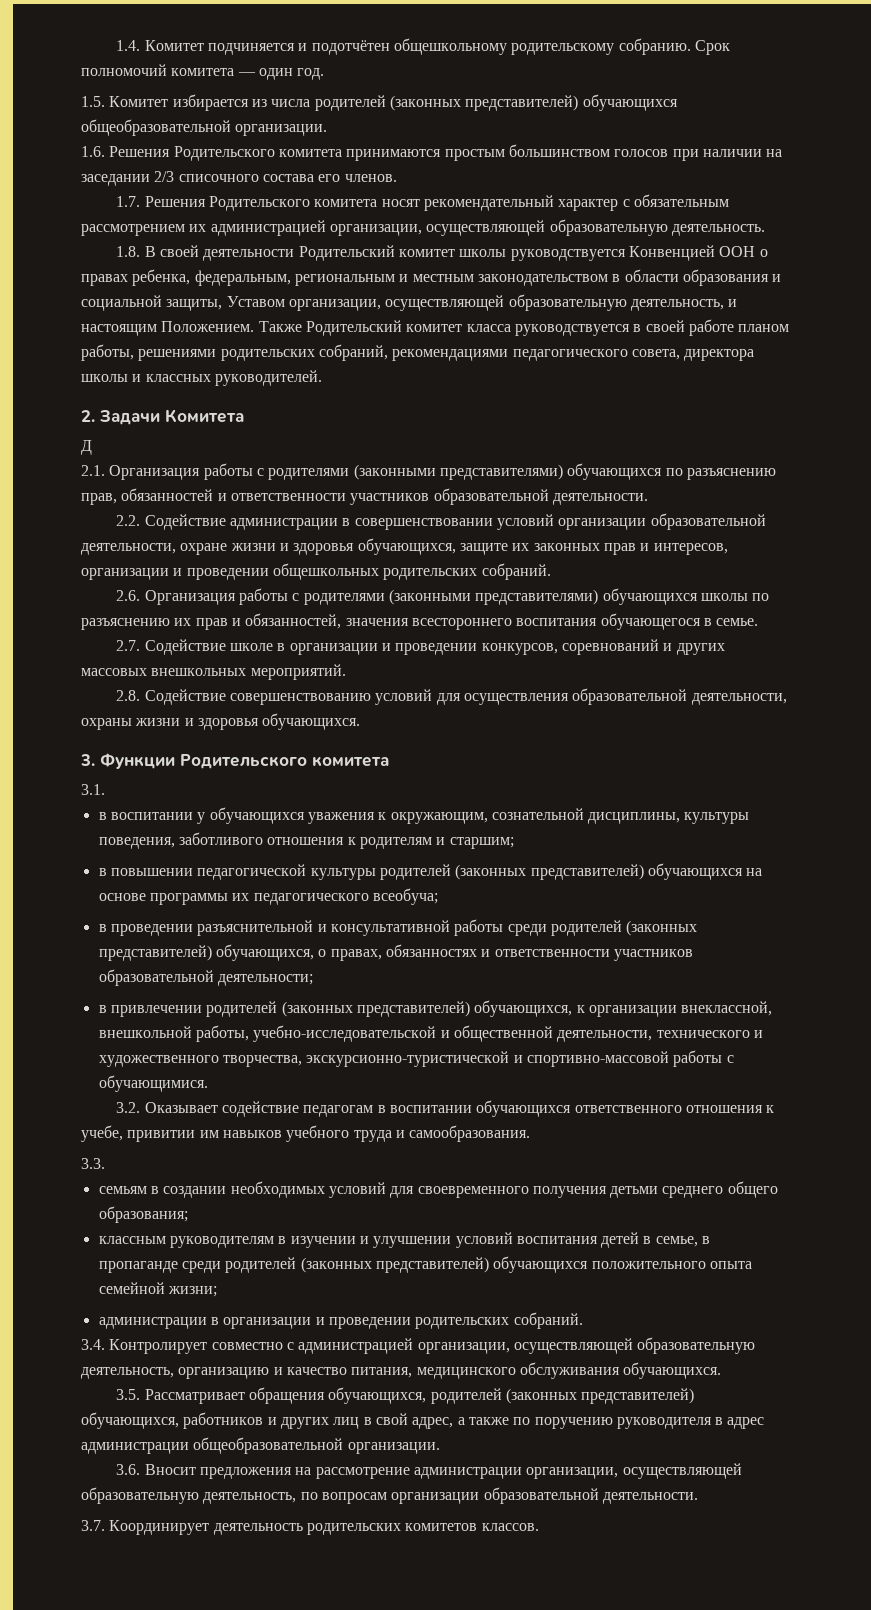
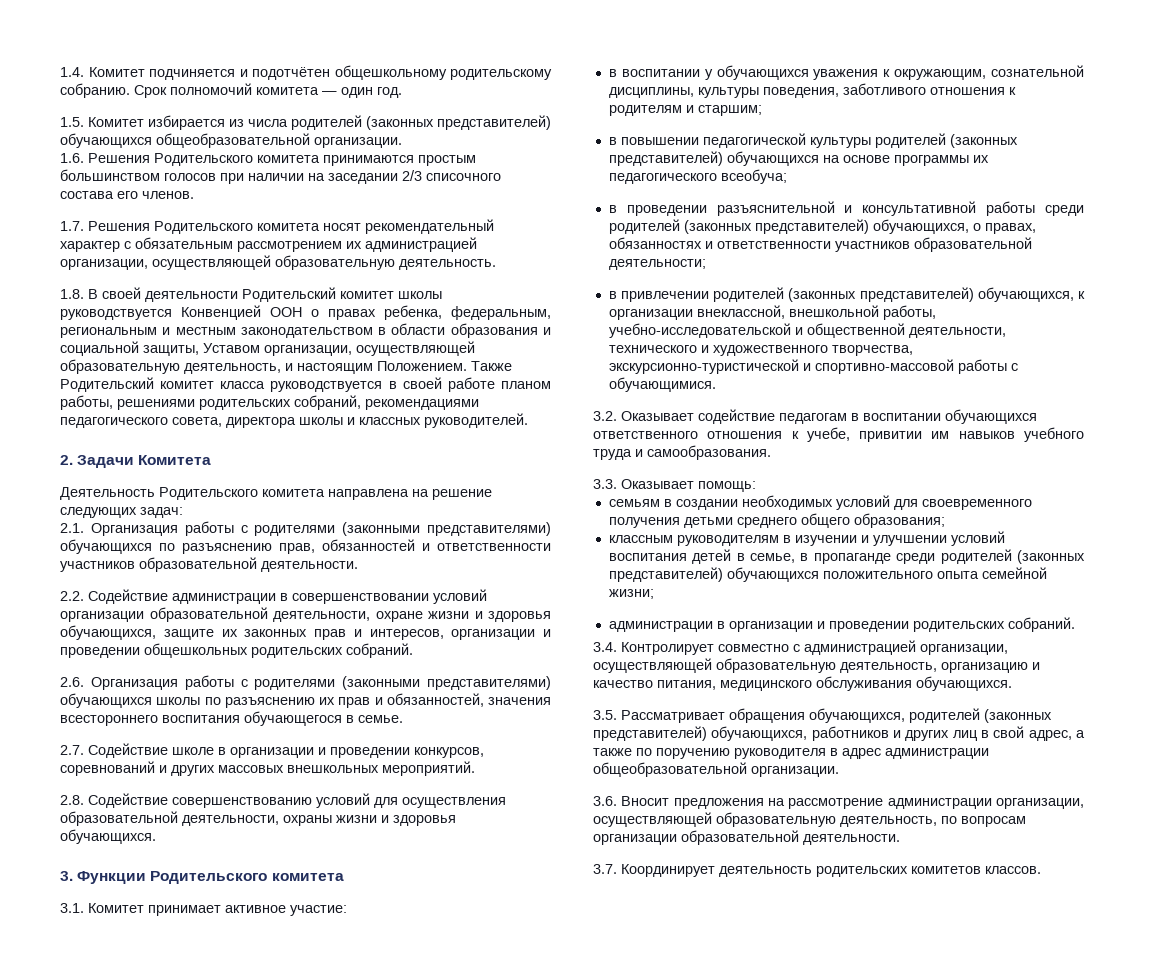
- Д
+ Деятельность Родительского комитета направлена на решение следующих задач:
- 3.1.
+ 3.1. Комитет принимает активное участие:
- 3.3.
+ 3.3. Оказывает помощь:

